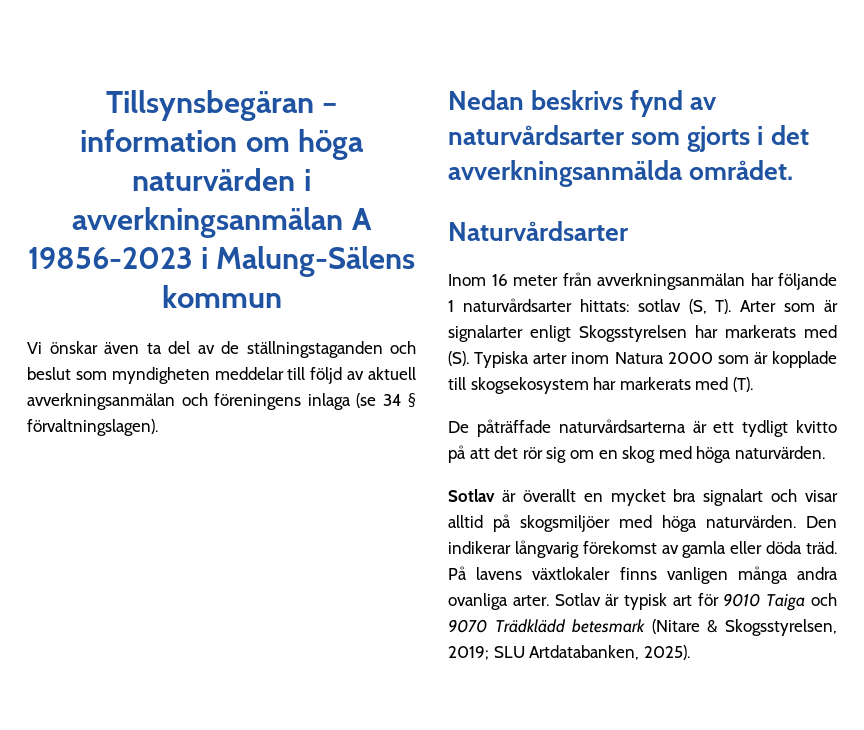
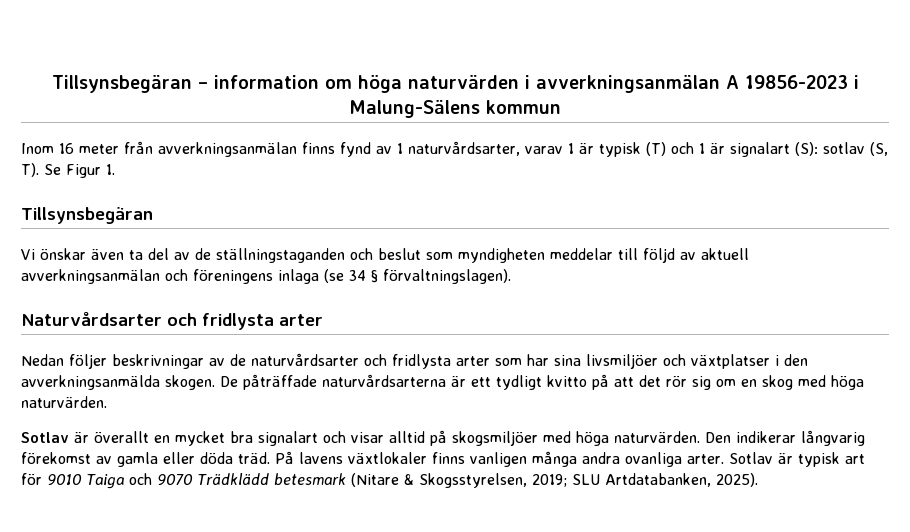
+ Inom 16 meter från avverkningsanmälan finns fynd av 1 naturvårdsarter, varav 1 är typisk (T) och 1 är signalart (S): sotlav (S, T). Se Figur 1.
+ Tillsynsbegäran
- Nedan beskrivs fynd av naturvårdsarter som gjorts i det avverkningsanmälda området.
- Naturvårdsarter
- Inom 16 meter från avverkningsanmälan har följande 1 naturvårdsarter hittats: sotlav (S, T). Arter som är signalarter enligt Skogsstyrelsen har markerats med (S). Typiska arter inom Natura 2000 som är kopplade till skogsekosystem har markerats med (T).
- De påträffade naturvårdsarterna är ett tydligt kvitto på att det rör sig om en skog med höga naturvärden.
+ Naturvårdsarter och fridlysta arter
+ Nedan följer beskrivningar av de naturvårdsarter och fridlysta arter som har sina livsmiljöer och växtplatser i den avverkningsanmälda skogen. De påträffade naturvårdsarterna är ett tydligt kvitto på att det rör sig om en skog med höga naturvärden.

